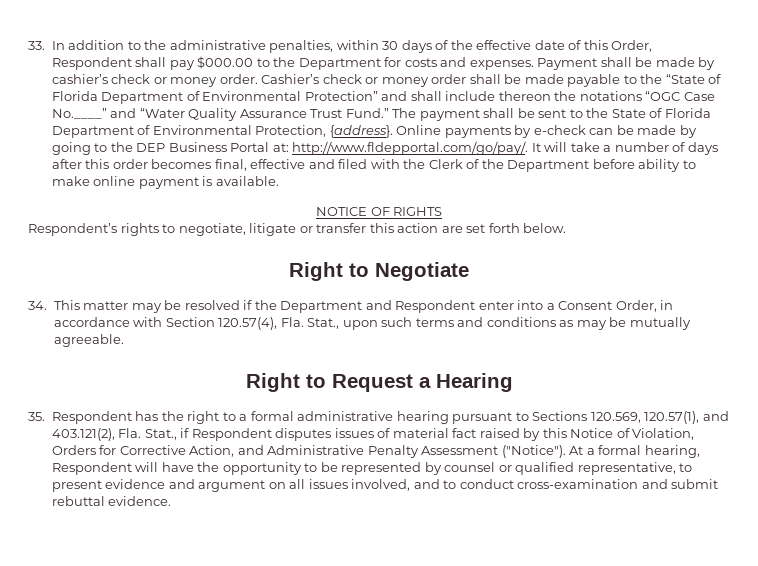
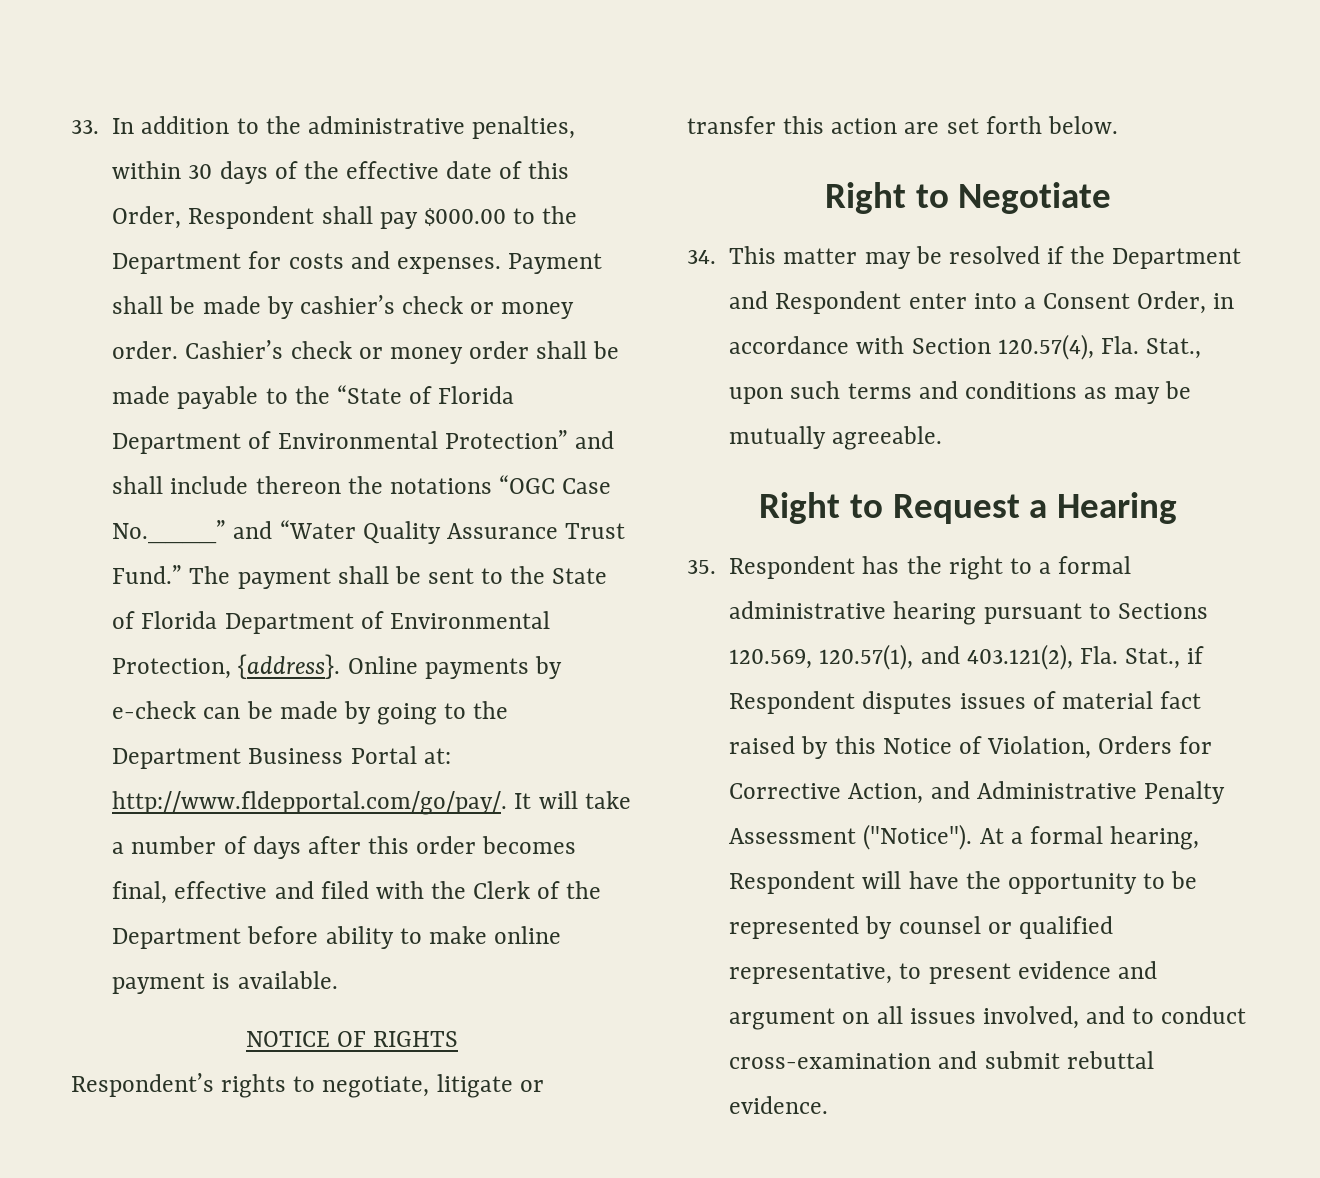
- Online payments by e-check can be made by going to the DEP Business Portal at: http://www.fldepportal.com/go/pay/. It will take a number of days after this order becomes final, effective and filed with the Clerk of the Department before ability to make online payment is available.
+ Online payments by e-check can be made by going to the Department Business Portal at: http://www.fldepportal.com/go/pay/. It will take a number of days after this order becomes final, effective and filed with the Clerk of the Department before ability to make online payment is available.

